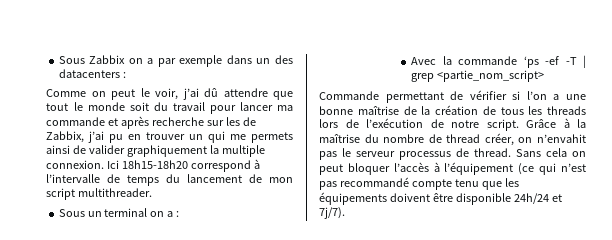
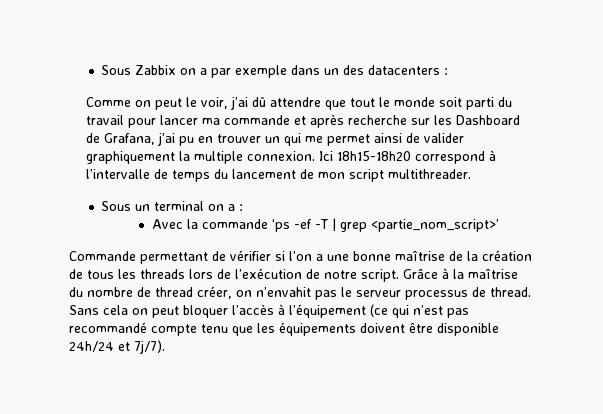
- Comme on peut le voir, j’ai dû attendre que tout le monde soit du travail pour lancer ma commande et après recherche sur les de Zabbix, j’ai pu en trouver un qui me permets ainsi de valider graphiquement la multiple connexion.
+ Comme on peut le voir, j’ai dû attendre que tout le monde soit parti du travail pour lancer ma commande et après recherche sur les Dashboard de Grafana, j’ai pu en trouver un qui me permet ainsi de valider graphiquement la multiple connexion.
- Avec la commande ‘ps -ef -T | grep <partie_nom_script>
+ Avec la commande ‘ps -ef -T | grep <partie_nom_script>’

